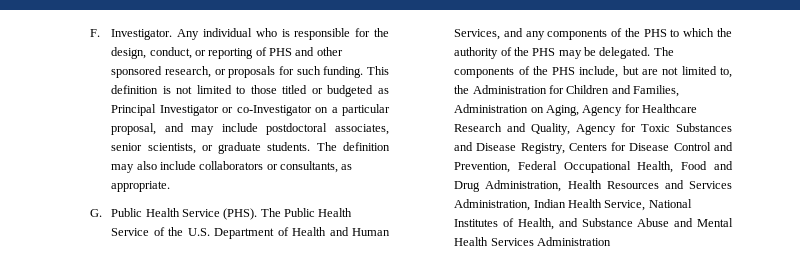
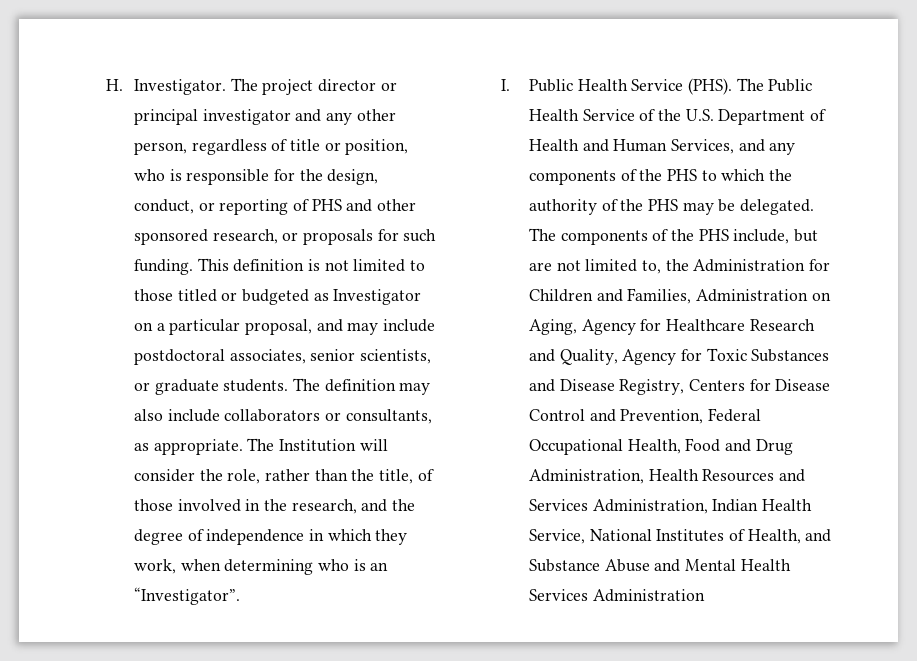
- F. Investigator. Any individual who is responsible for the design, conduct, or reporting of PHS and other sponsored research, or proposals for such funding.
+ H. Investigator. The project director or principal investigator and any other person, regardless of title or position, who is responsible for the design, conduct, or reporting of PHS and other sponsored research, or proposals for such funding.
- This definition is not limited to those titled or budgeted as Principal Investigator or co-Investigator on a particular proposal, and may include postdoctoral associates, senior scientists, or graduate students.
+ This definition is not limited to those titled or budgeted as Investigator on a particular proposal, and may include postdoctoral associates, senior scientists, or graduate students.
- The definition may also include collaborators or consultants, as appropriate.
- G. Public Health Service (PHS).
+ The definition may also include collaborators or consultants, as appropriate. The Institution will consider the role, rather than the title, of those involved in the research, and the degree of independence in which they work, when determining who is an “Investigator”.
+ I. Public Health Service (PHS).

